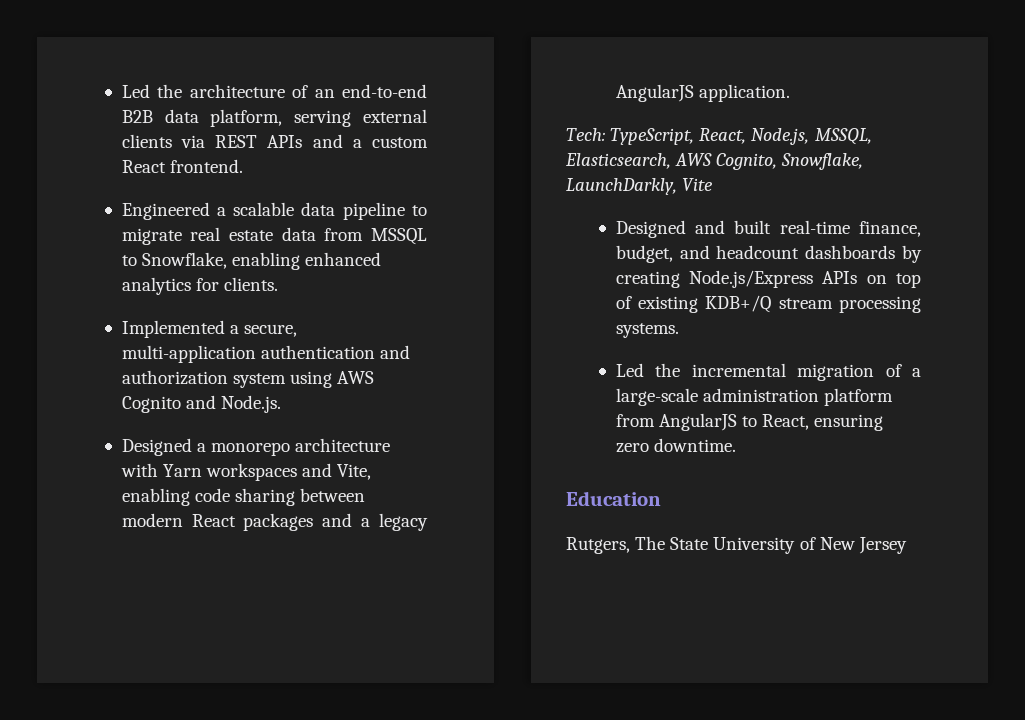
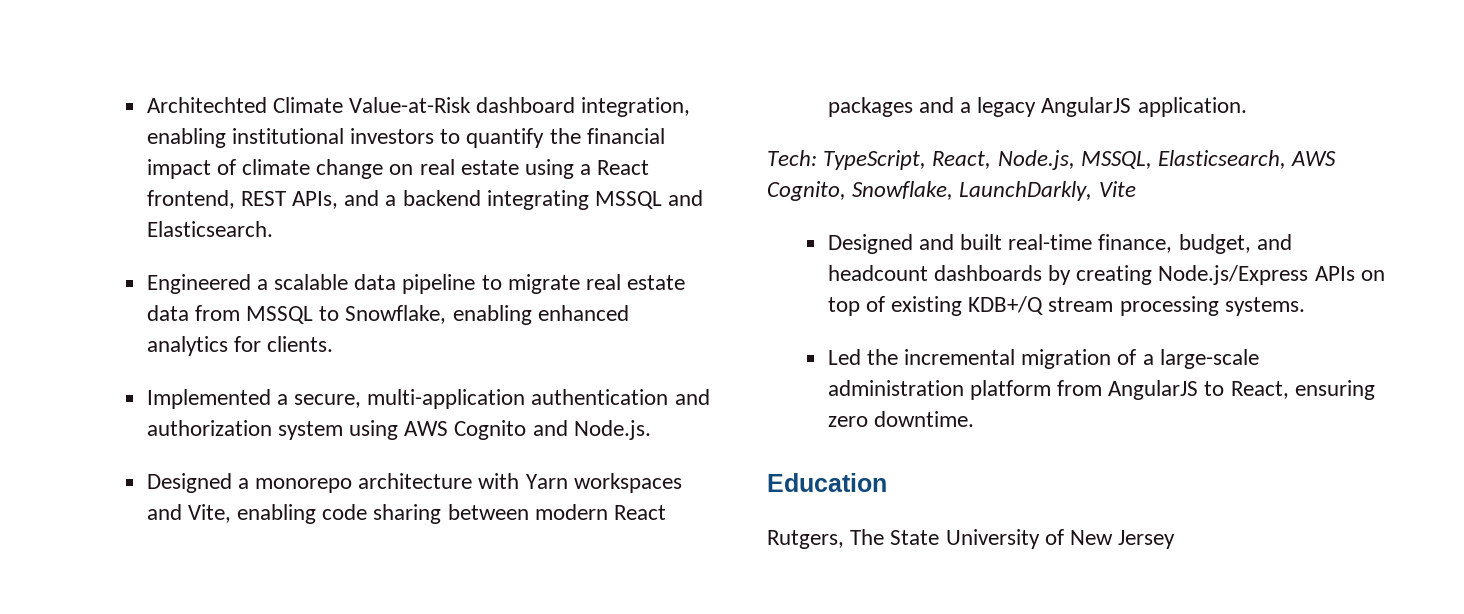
- Led the architecture of an end-to-end B2B data platform, serving external clients via REST APIs and a custom React frontend.
+ Architechted Climate Value-at-Risk dashboard integration, enabling institutional investors to quantify the financial impact of climate change on real estate using a React frontend, REST APIs, and a backend integrating MSSQL and Elasticsearch.

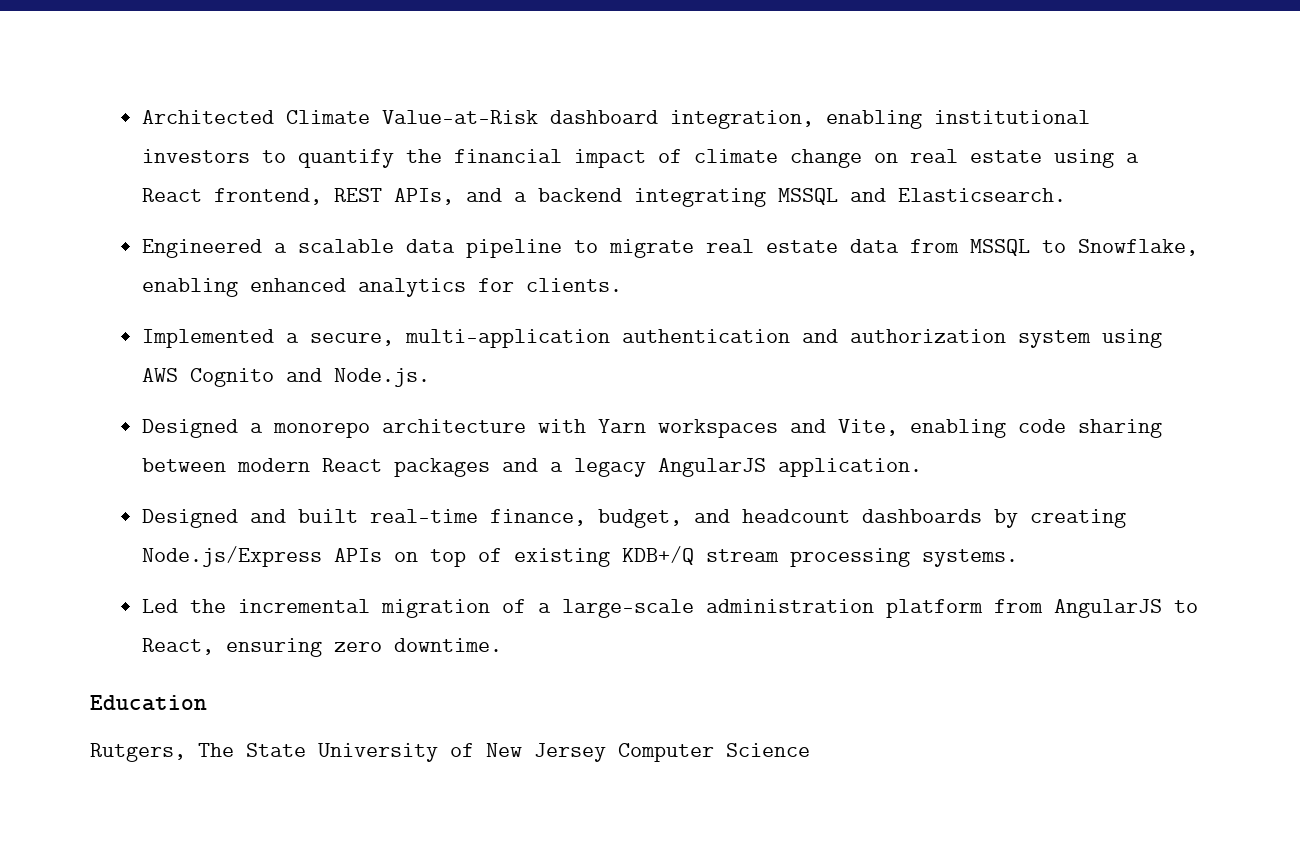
- Architechted Climate Value-at-Risk dashboard integration, enabling institutional investors to quantify the financial impact of climate change on real estate using a React frontend, REST APIs, and a backend integrating MSSQL and Elasticsearch.
+ Architected Climate Value-at-Risk dashboard integration, enabling institutional investors to quantify the financial impact of climate change on real estate using a React frontend, REST APIs, and a backend integrating MSSQL and Elasticsearch.
- Tech: TypeScript, React, Node.js, MSSQL, Elasticsearch, AWS Cognito, Snowflake, LaunchDarkly, Vite
- Rutgers, The State University of New Jersey
+ Rutgers, The State University of New Jersey Computer Science

